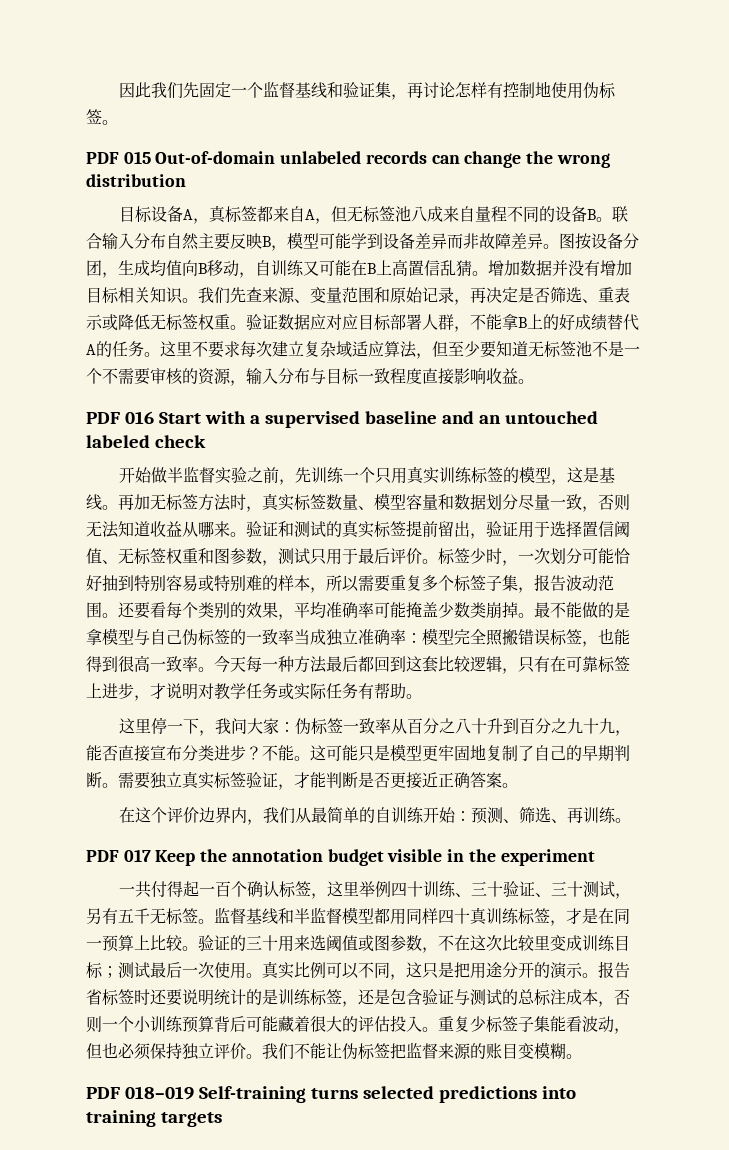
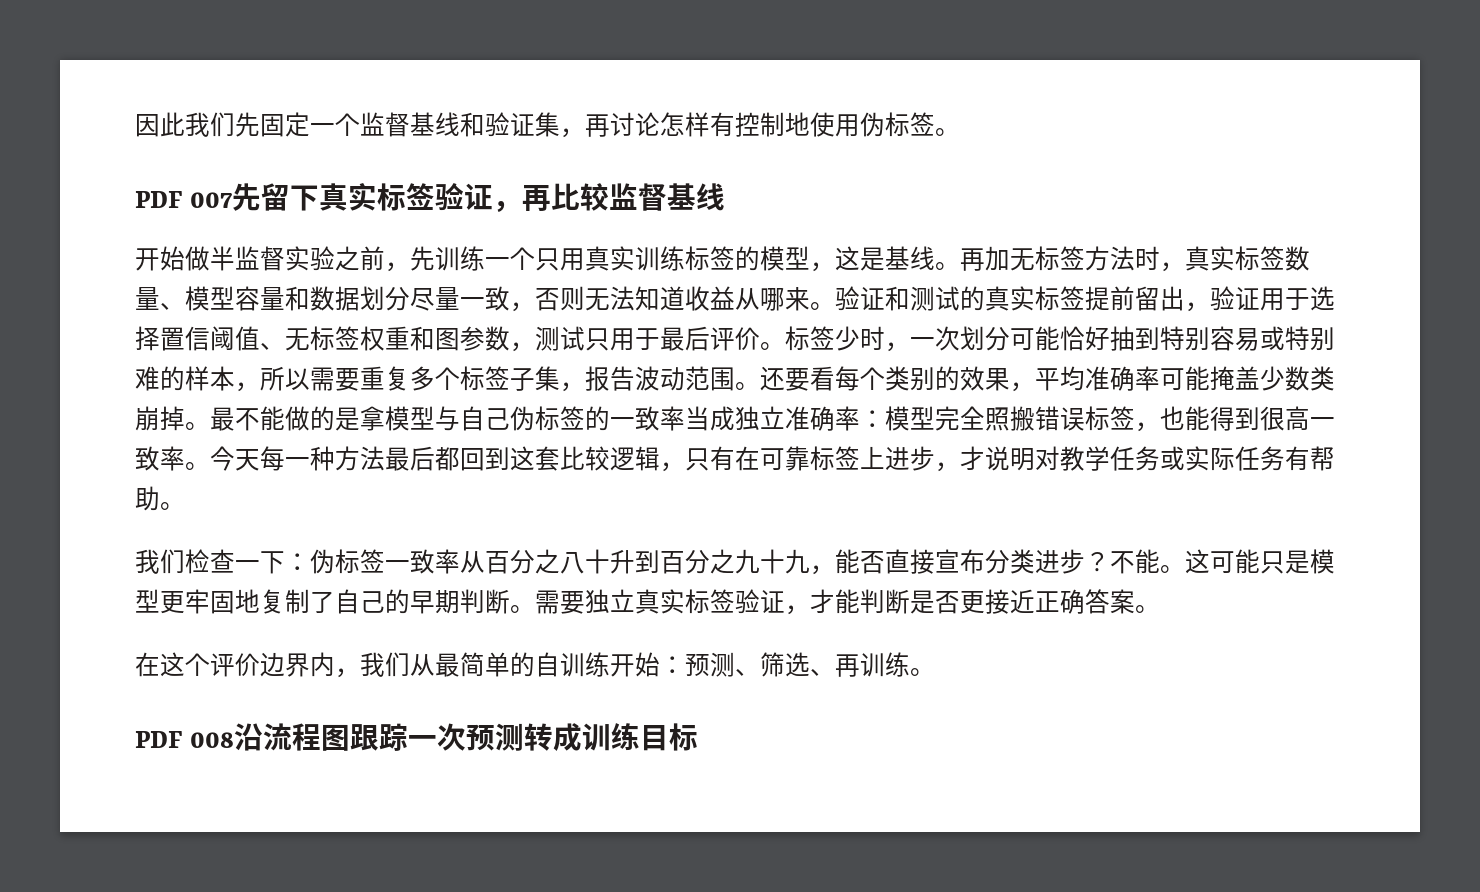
- PDF 015 Out-of-domain unlabeled records can change the wrong distribution
- 目标设备A，真标签都来自A，但无标签池八成来自量程不同的设备B。联合输入分布自然主要反映B，模型可能学到设备差异而非故障差异。图按设备分团，生成均值向B移动，自训练又可能在B上高置信乱猜。增加数据并没有增加目标相关知识。我们先查来源、变量范围和原始记录，再决定是否筛选、重表示或降低无标签权重。验证数据应对应目标部署人群，不能拿B上的好成绩替代A的任务。这里不要求每次建立复杂域适应算法，但至少要知道无标签池不是一个不需要审核的资源，输入分布与目标一致程度直接影响收益。
- PDF 016 Start with a supervised baseline and an untouched labeled check
+ PDF 007先留下真实标签验证，再比较监督基线
- 这里停一下，我问大家：伪标签一致率从百分之八十升到百分之九十九，能否直接宣布分类进步？
+ 我们检查一下：伪标签一致率从百分之八十升到百分之九十九，能否直接宣布分类进步？
- PDF 017 Keep the annotation budget visible in the experiment
- 一共付得起一百个确认标签，这里举例四十训练、三十验证、三十测试，另有五千无标签。监督基线和半监督模型都用同样四十真训练标签，才是在同一预算上比较。验证的三十用来选阈值或图参数，不在这次比较里变成训练目标；测试最后一次使用。真实比例可以不同，这只是把用途分开的演示。报告省标签时还要说明统计的是训练标签，还是包含验证与测试的总标注成本，否则一个小训练预算背后可能藏着很大的评估投入。重复少标签子集能看波动，但也必须保持独立评价。我们不能让伪标签把监督来源的账目变模糊。
- PDF 018–019 Self-training turns selected predictions into training targets
+ PDF 008沿流程图跟踪一次预测转成训练目标

